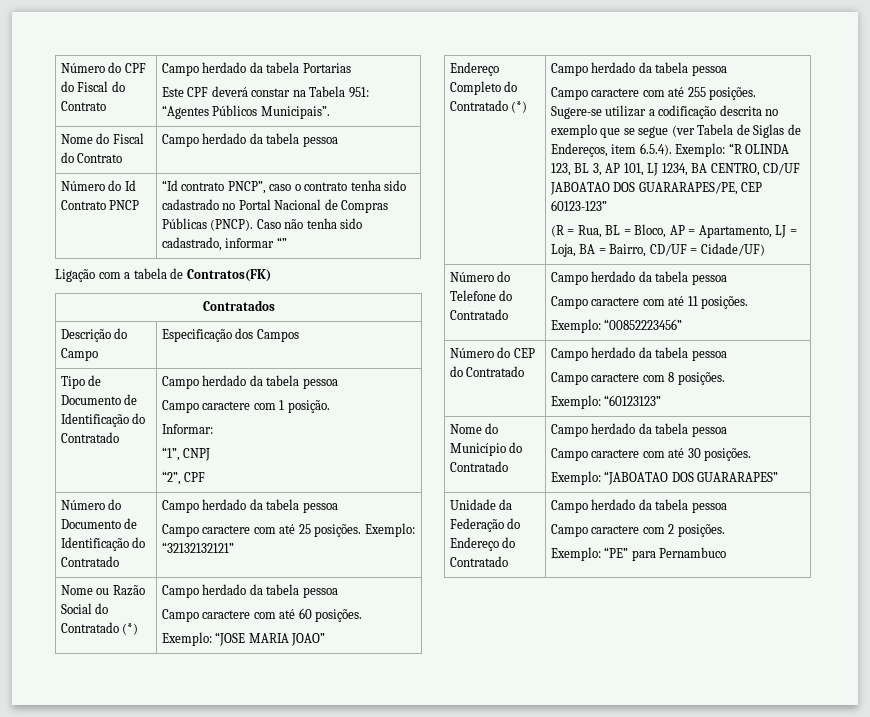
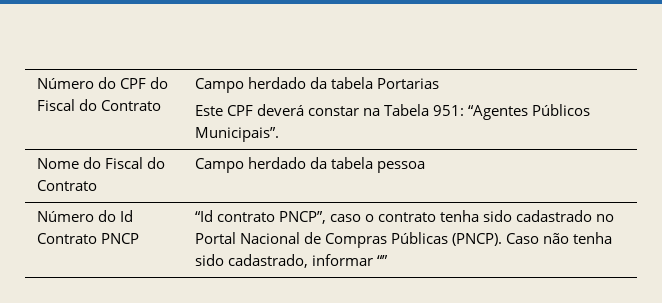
- Ligação com a tabela de Contratos(FK)
- Contratados
- Descrição do Campo | Especificação dos Campos
- Tipo de Documento de Identificação do Contratado | Campo herdado da tabela pessoa
- Campo caractere com 1 posição.
- Informar:
- “1”, CNPJ
- “2”, CPF
- Número do Documento de Identificação do Contratado | Campo herdado da tabela pessoa
- Campo caractere com até 25 posições. Exemplo: “32132132121”
- Nome ou Razão Social do Contratado (*) | Campo herdado da tabela pessoa
- Campo caractere com até 60 posições.
- Exemplo: “JOSE MARIA JOAO”
- Endereço Completo do Contratado (*) | Campo herdado da tabela pessoa
- Campo caractere com até 255 posições. Sugere-se utilizar a codificação descrita no exemplo que se segue (ver Tabela de Siglas de Endereços, item 6.5.4). Exemplo: “R OLINDA 123, BL 3, AP 101, LJ 1234, BA CENTRO, CD/UF JABOATAO DOS GUARARAPES/PE, CEP 60123-123”
- (R = Rua, BL = Bloco, AP = Apartamento, LJ = Loja, BA = Bairro, CD/UF = Cidade/UF)
- Número do Telefone do Contratado | Campo herdado da tabela pessoa
- Campo caractere com até 11 posições.
- Exemplo: “00852223456”
- Número do CEP do Contratado | Campo herdado da tabela pessoa
- Campo caractere com 8 posições.
- Exemplo: “60123123”
- Nome do Município do Contratado | Campo herdado da tabela pessoa
- Campo caractere com até 30 posições.
- Exemplo: “JABOATAO DOS GUARARAPES”
- Unidade da Federação do Endereço do Contratado | Campo herdado da tabela pessoa
- Campo caractere com 2 posições.
- Exemplo: “PE” para Pernambuco

